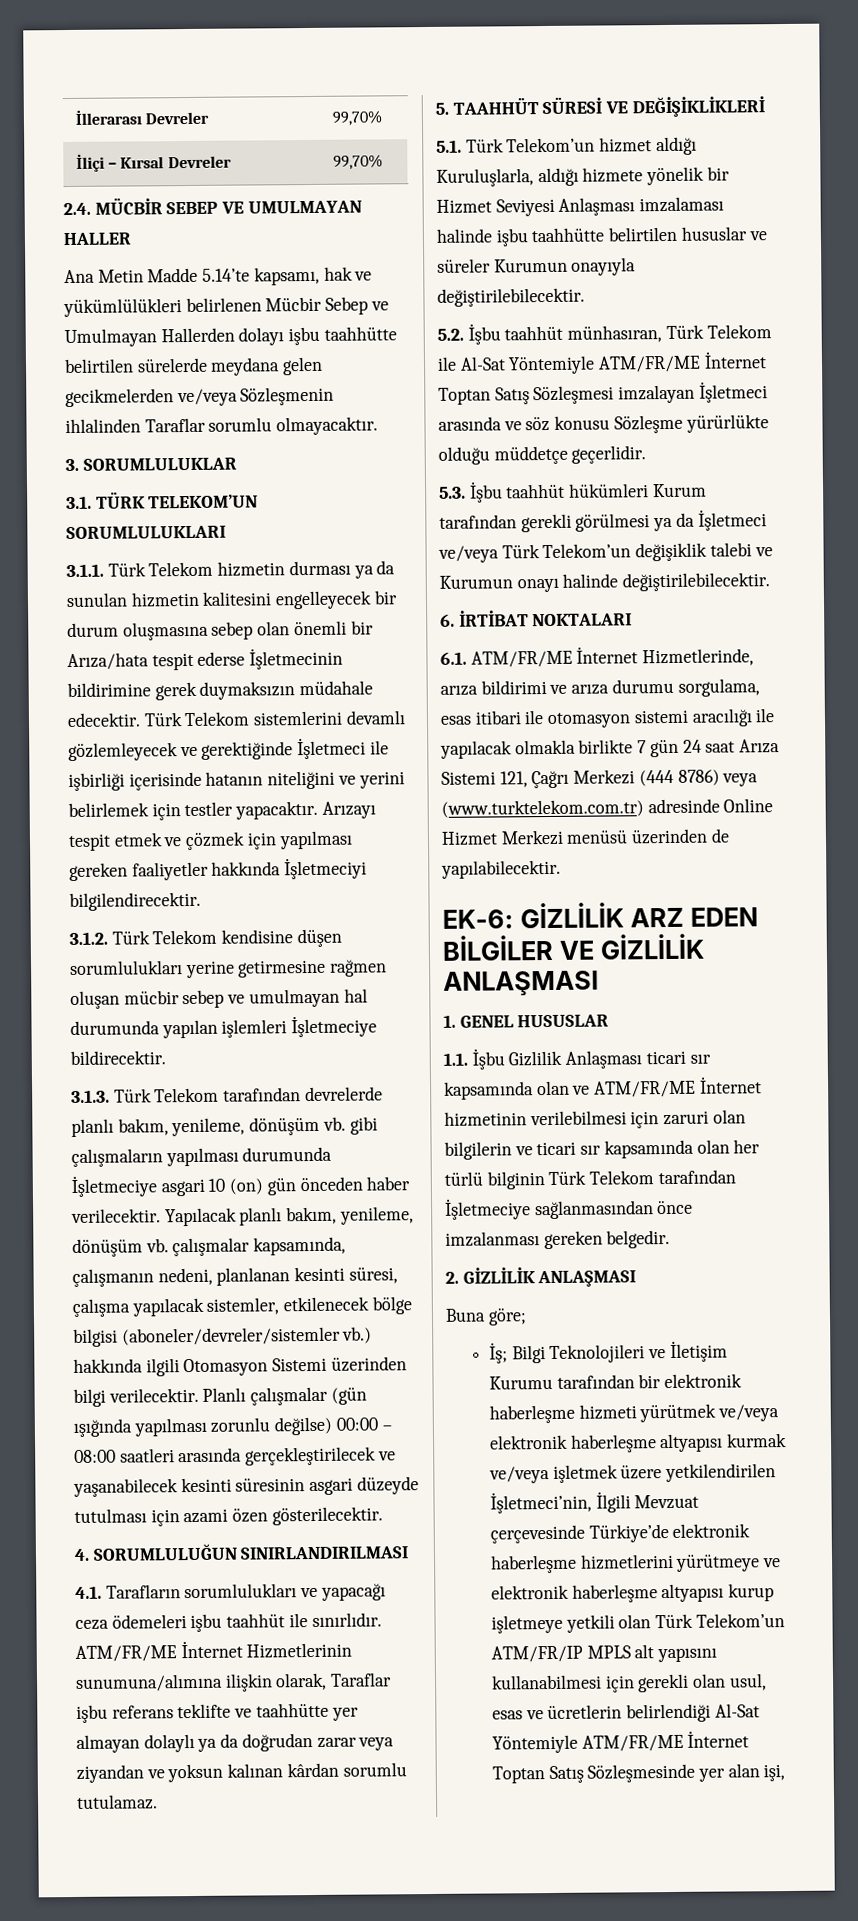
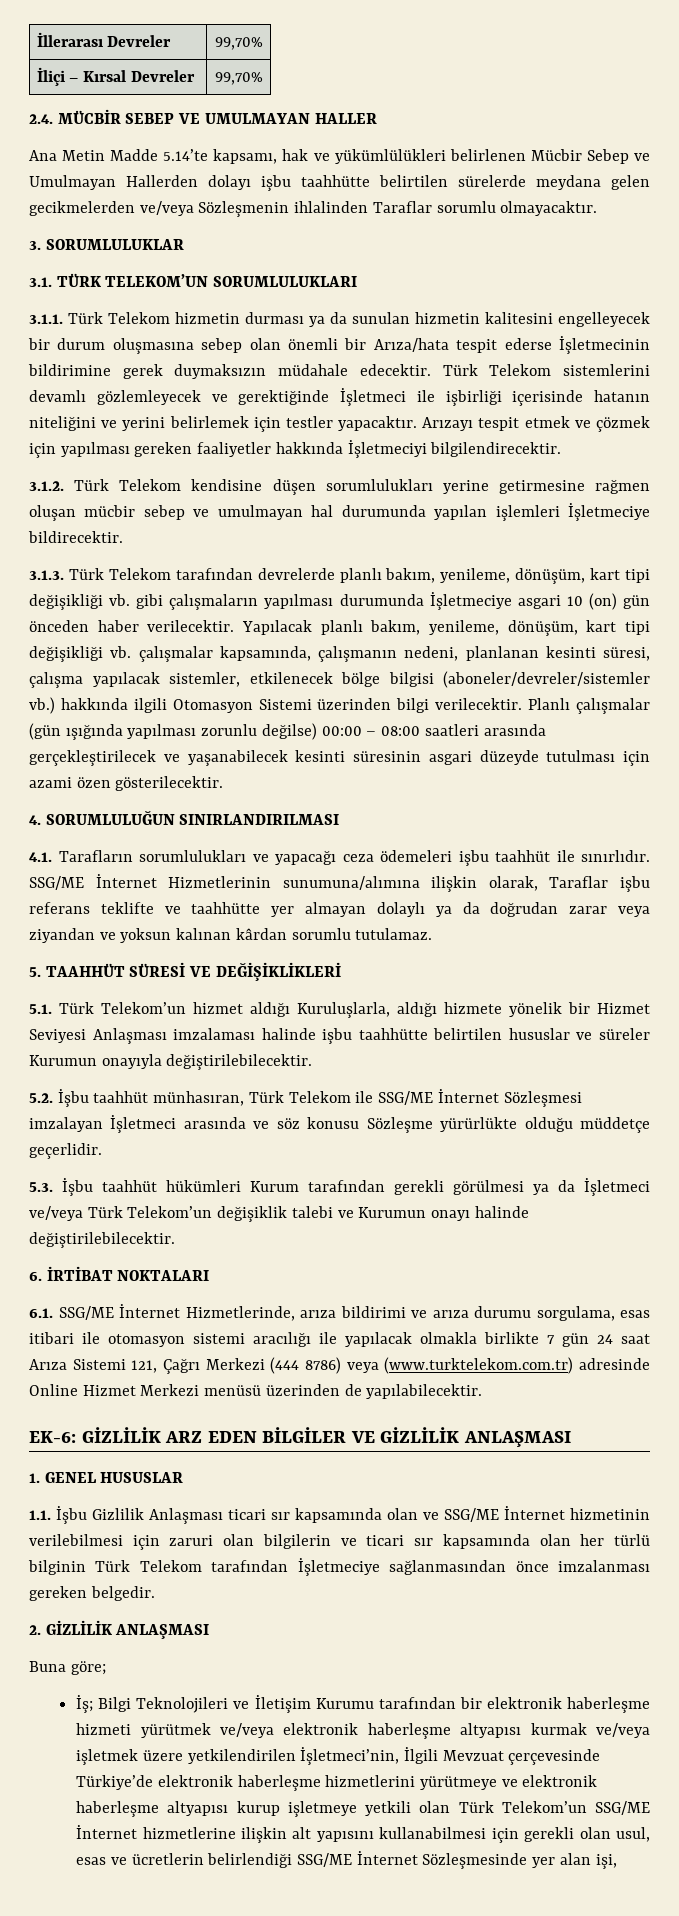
- 3.1.3. Türk Telekom tarafından devrelerde planlı bakım, yenileme, dönüşüm vb. gibi çalışmaların yapılması durumunda İşletmeciye asgari 10 (on) gün önceden haber verilecektir.
+ 3.1.3. Türk Telekom tarafından devrelerde planlı bakım, yenileme, dönüşüm, kart tipi değişikliği vb. gibi çalışmaların yapılması durumunda İşletmeciye asgari 10 (on) gün önceden haber verilecektir.
- Yapılacak planlı bakım, yenileme, dönüşüm vb. çalışmalar kapsamında, çalışmanın nedeni, planlanan kesinti süresi, çalışma yapılacak sistemler, etkilenecek bölge bilgisi (aboneler/devreler/sistemler vb.) hakkında ilgili Otomasyon Sistemi üzerinden bilgi verilecektir.
+ Yapılacak planlı bakım, yenileme, dönüşüm, kart tipi değişikliği vb. çalışmalar kapsamında, çalışmanın nedeni, planlanan kesinti süresi, çalışma yapılacak sistemler, etkilenecek bölge bilgisi (aboneler/devreler/sistemler vb.) hakkında ilgili Otomasyon Sistemi üzerinden bilgi verilecektir.
- ATM/FR/ME İnternet Hizmetlerinin sunumuna/alımına ilişkin olarak, Taraflar işbu referans teklifte ve taahhütte yer almayan dolaylı ya da doğrudan zarar veya ziyandan ve yoksun kalınan kârdan sorumlu tutulamaz.
+ SSG/ME İnternet Hizmetlerinin sunumuna/alımına ilişkin olarak, Taraflar işbu referans teklifte ve taahhütte yer almayan dolaylı ya da doğrudan zarar veya ziyandan ve yoksun kalınan kârdan sorumlu tutulamaz.
- 5.2. İşbu taahhüt münhasıran, Türk Telekom ile Al-Sat Yöntemiyle ATM/FR/ME İnternet Toptan Satış Sözleşmesi imzalayan İşletmeci arasında ve söz konusu Sözleşme yürürlükte olduğu müddetçe geçerlidir.
+ 5.2. İşbu taahhüt münhasıran, Türk Telekom ile SSG/ME İnternet Sözleşmesi imzalayan İşletmeci arasında ve söz konusu Sözleşme yürürlükte olduğu müddetçe geçerlidir.
- 6.1. ATM/FR/ME İnternet Hizmetlerinde, arıza bildirimi ve arıza durumu sorgulama, esas itibari ile otomasyon sistemi aracılığı ile yapılacak olmakla birlikte 7 gün 24 saat Arıza Sistemi 121, Çağrı Merkezi (444 8786) veya (www.turktelekom.com.tr) adresinde Online Hizmet Merkezi menüsü üzerinden de yapılabilecektir.
+ 6.1. SSG/ME İnternet Hizmetlerinde, arıza bildirimi ve arıza durumu sorgulama, esas itibari ile otomasyon sistemi aracılığı ile yapılacak olmakla birlikte 7 gün 24 saat Arıza Sistemi 121, Çağrı Merkezi (444 8786) veya (www.turktelekom.com.tr) adresinde Online Hizmet Merkezi menüsü üzerinden de yapılabilecektir.
- 1.1. İşbu Gizlilik Anlaşması ticari sır kapsamında olan ve ATM/FR/ME İnternet hizmetinin verilebilmesi için zaruri olan bilgilerin ve ticari sır kapsamında olan her türlü bilginin Türk Telekom tarafından İşletmeciye sağlanmasından önce imzalanması gereken belgedir.
+ 1.1. İşbu Gizlilik Anlaşması ticari sır kapsamında olan ve SSG/ME İnternet hizmetinin verilebilmesi için zaruri olan bilgilerin ve ticari sır kapsamında olan her türlü bilginin Türk Telekom tarafından İşletmeciye sağlanmasından önce imzalanması gereken belgedir.
- İş; Bilgi Teknolojileri ve İletişim Kurumu tarafından bir elektronik haberleşme hizmeti yürütmek ve/veya elektronik haberleşme altyapısı kurmak ve/veya işletmek üzere yetkilendirilen İşletmeci’nin, İlgili Mevzuat çerçevesinde Türkiye’de elektronik haberleşme hizmetlerini yürütmeye ve elektronik haberleşme altyapısı kurup işletmeye yetkili olan Türk Telekom’un ATM/FR/IP MPLS alt yapısını kullanabilmesi için gerekli olan usul, esas ve ücretlerin belirlendiği Al-Sat Yöntemiyle ATM/FR/ME İnternet Toptan Satış Sözleşmesinde yer alan işi,
+ İş; Bilgi Teknolojileri ve İletişim Kurumu tarafından bir elektronik haberleşme hizmeti yürütmek ve/veya elektronik haberleşme altyapısı kurmak ve/veya işletmek üzere yetkilendirilen İşletmeci’nin, İlgili Mevzuat çerçevesinde Türkiye’de elektronik haberleşme hizmetlerini yürütmeye ve elektronik haberleşme altyapısı kurup işletmeye yetkili olan Türk Telekom’un SSG/ME İnternet hizmetlerine ilişkin alt yapısını kullanabilmesi için gerekli olan usul, esas ve ücretlerin belirlendiği SSG/ME İnternet Sözleşmesinde yer alan işi,

